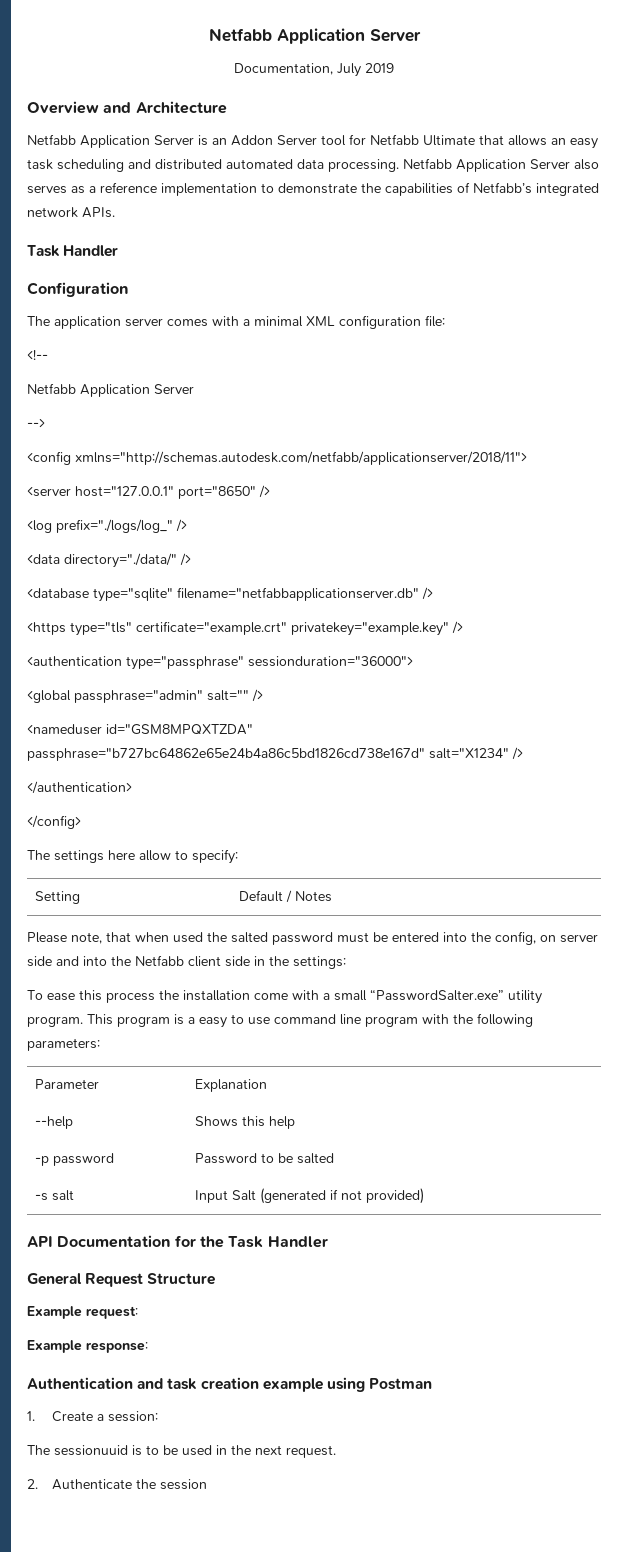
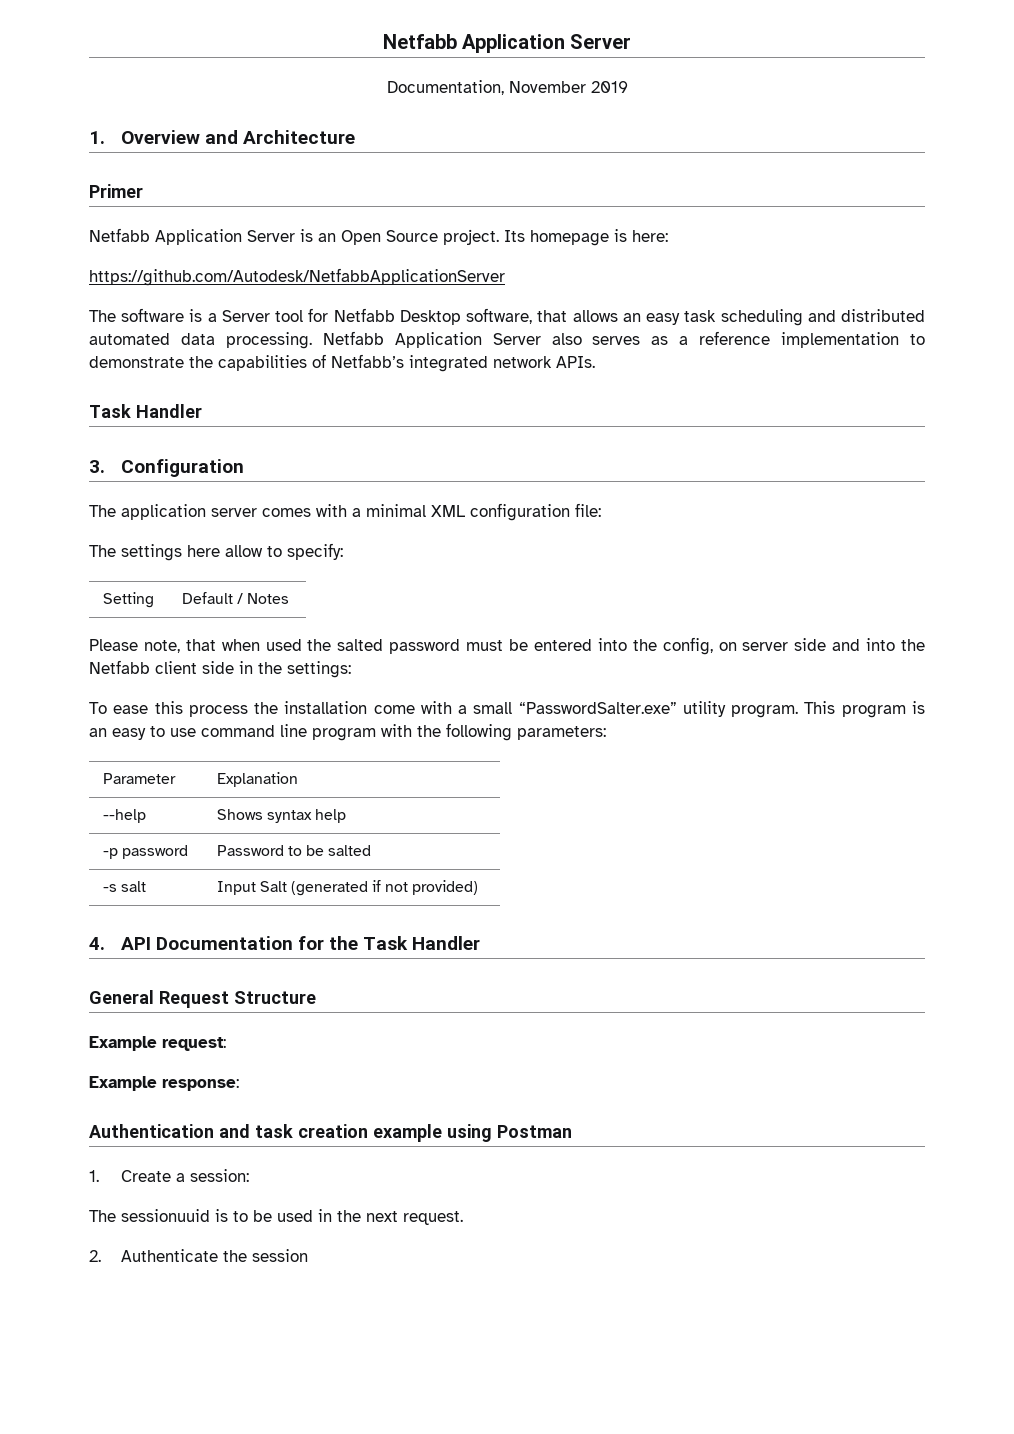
- Documentation, July 2019
+ Documentation, November 2019
- Overview and Architecture
+ 1. Overview and Architecture
+ Primer
- Netfabb Application Server is an Addon Server tool for Netfabb Ultimate that allows an easy task scheduling and distributed automated data processing.
+ Netfabb Application Server is an Open Source project. Its homepage is here:
+ https://github.com/Autodesk/NetfabbApplicationServer
+ The software is a Server tool for Netfabb Desktop software, that allows an easy task scheduling and distributed automated data processing.
- Configuration
+ 3. Configuration
- <!--
- Netfabb Application Server
- -->
- <config xmlns="http://schemas.autodesk.com/netfabb/applicationserver/2018/11">
- <server host="127.0.0.1" port="8650" />
- <log prefix="./logs/log_" />
- <data directory="./data/" />
- <database type="sqlite" filename="netfabbapplicationserver.db" />
- <https type="tls" certificate="example.crt" privatekey="example.key" />
- <authentication type="passphrase" sessionduration="36000">
- <global passphrase="admin" salt="" />
- <nameduser id="GSM8MPQXTZDA" passphrase="b727bc64862e65e24b4a86c5bd1826cd738e167d" salt="X1234" />
- </authentication>
- </config>
- This program is a easy to use command line program with the following parameters:
+ This program is an easy to use command line program with the following parameters:
- --help | Shows this help
+ --help | Shows syntax help
- API Documentation for the Task Handler
+ 4. API Documentation for the Task Handler

